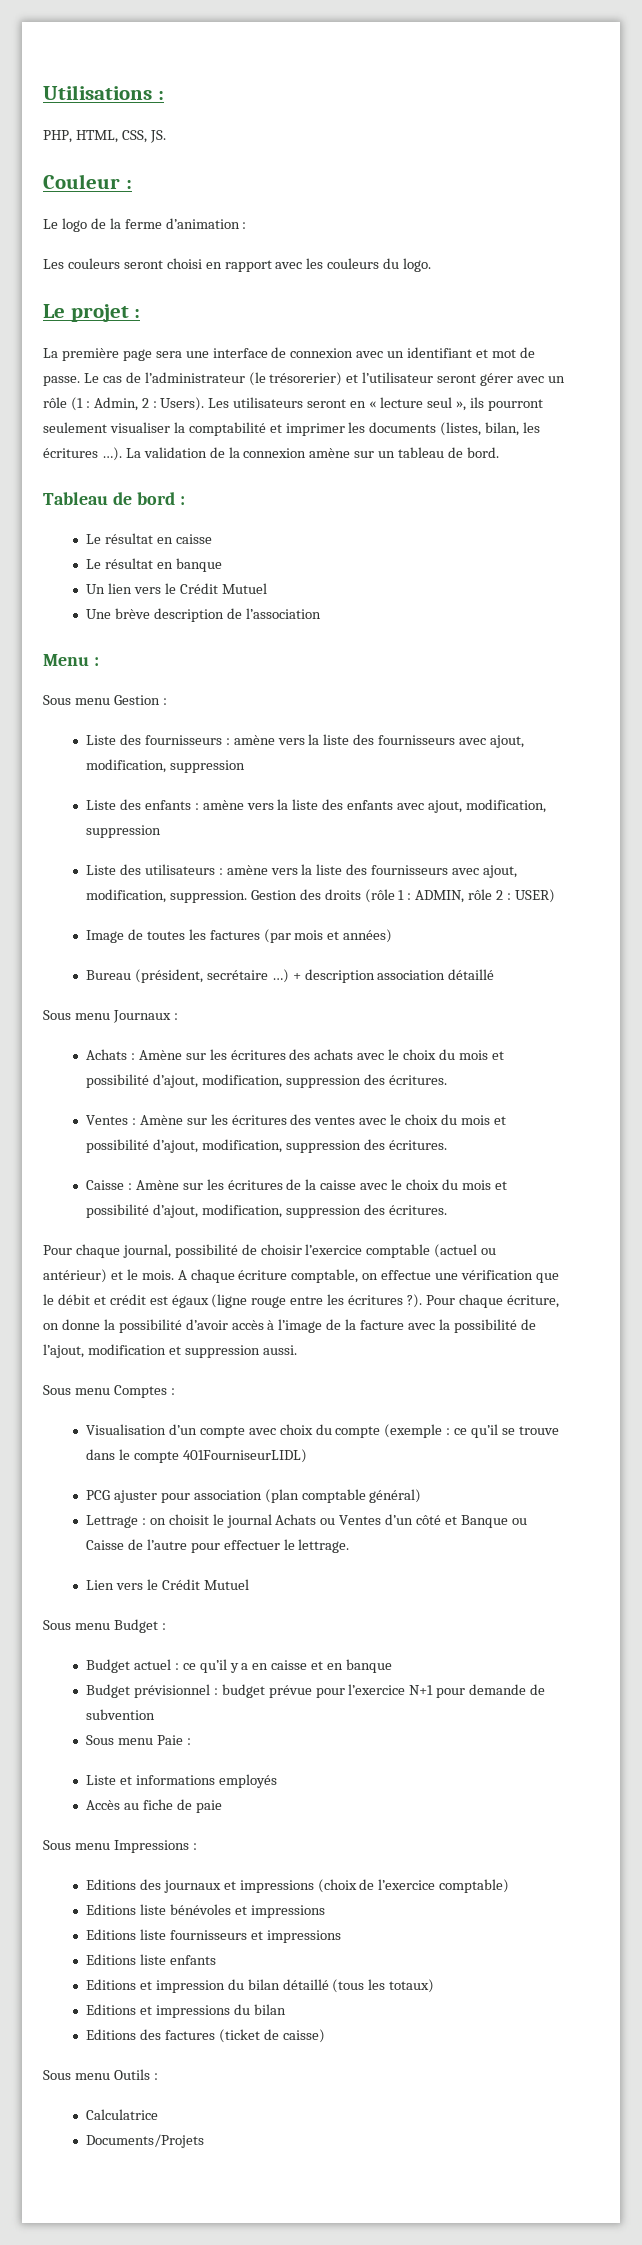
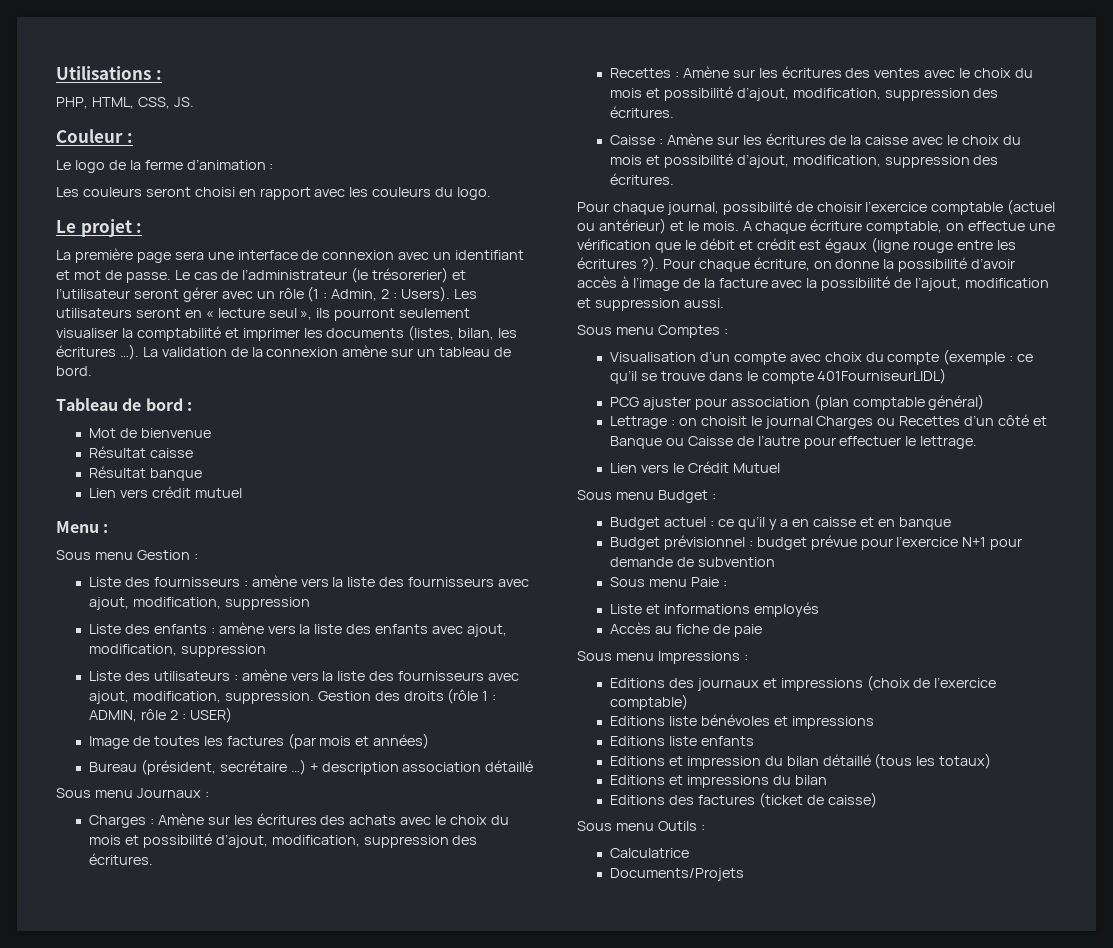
- Le résultat en caisse
- Le résultat en banque
- Un lien vers le Crédit Mutuel
- Une brève description de l’association
+ Mot de bienvenue
+ Résultat caisse
+ Résultat banque
+ Lien vers crédit mutuel
- Achats : Amène sur les écritures des achats avec le choix du mois et possibilité d’ajout, modification, suppression des écritures.
+ Charges : Amène sur les écritures des achats avec le choix du mois et possibilité d’ajout, modification, suppression des écritures.
- Ventes : Amène sur les écritures des ventes avec le choix du mois et possibilité d’ajout, modification, suppression des écritures.
+ Recettes : Amène sur les écritures des ventes avec le choix du mois et possibilité d’ajout, modification, suppression des écritures.
- Lettrage : on choisit le journal Achats ou Ventes d’un côté et Banque ou Caisse de l’autre pour effectuer le lettrage.
+ Lettrage : on choisit le journal Charges ou Recettes d’un côté et Banque ou Caisse de l’autre pour effectuer le lettrage.
- Editions liste fournisseurs et impressions

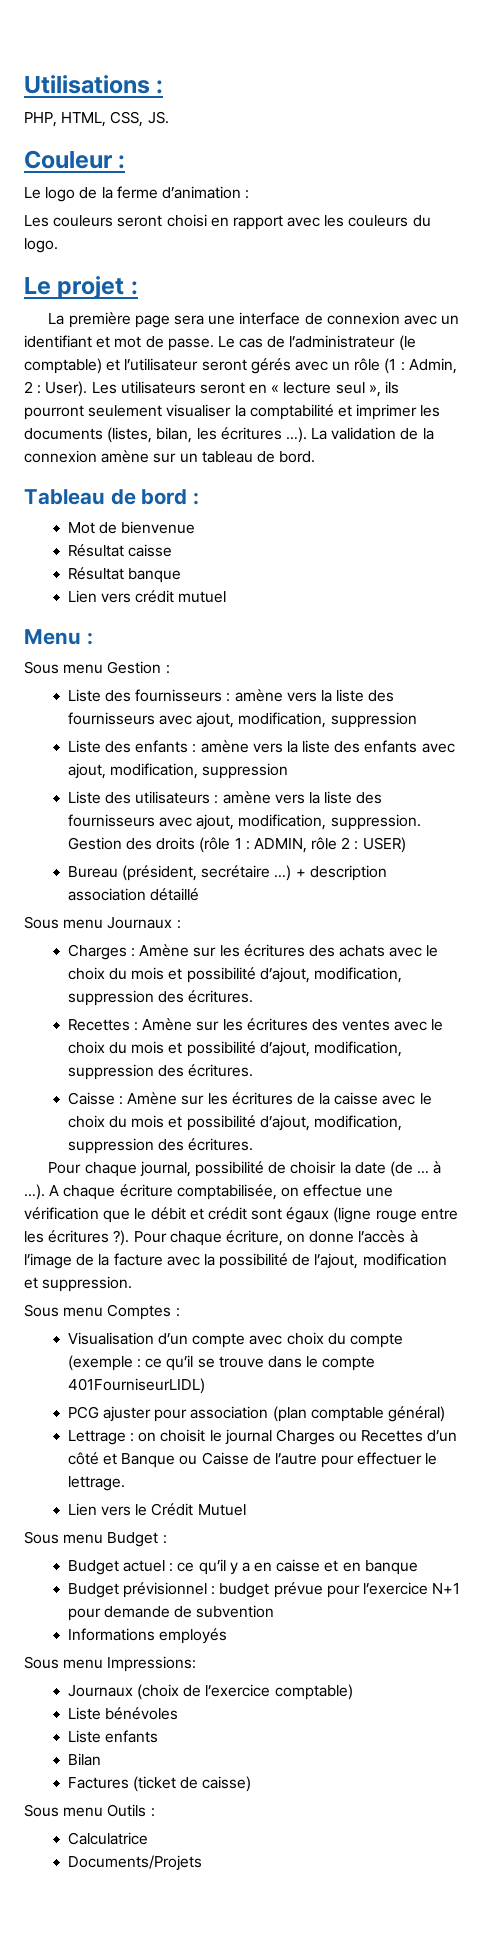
- Le cas de l’administrateur (le trésorerier) et l’utilisateur seront gérer avec un rôle (1 : Admin, 2 : Users).
+ Le cas de l’administrateur (le comptable) et l’utilisateur seront gérés avec un rôle (1 : Admin, 2 : User).
- Image de toutes les factures (par mois et années)
- Pour chaque journal, possibilité de choisir l’exercice comptable (actuel ou antérieur) et le mois.
+ Pour chaque journal, possibilité de choisir la date (de … à …).
- A chaque écriture comptable, on effectue une vérification que le débit et crédit est égaux (ligne rouge entre les écritures ?).
+ A chaque écriture comptabilisée, on effectue une vérification que le débit et crédit sont égaux (ligne rouge entre les écritures ?).
- Pour chaque écriture, on donne la possibilité d’avoir accès à l’image de la facture avec la possibilité de l’ajout, modification et suppression aussi.
+ Pour chaque écriture, on donne l’accès à l’image de la facture avec la possibilité de l’ajout, modification et suppression.
- Sous menu Paie :
- Liste et informations employés
- Accès au fiche de paie
- Sous menu Impressions :
- Editions des journaux et impressions (choix de l’exercice comptable)
+ Informations employés
+ Sous menu Impressions:
+ Journaux (choix de l’exercice comptable)
- Editions liste bénévoles et impressions
- Editions liste enfants
- Editions et impression du bilan détaillé (tous les totaux)
- Editions et impressions du bilan
- Editions des factures (ticket de caisse)
+ Liste bénévoles
+ Liste enfants
+ Bilan
+ Factures (ticket de caisse)

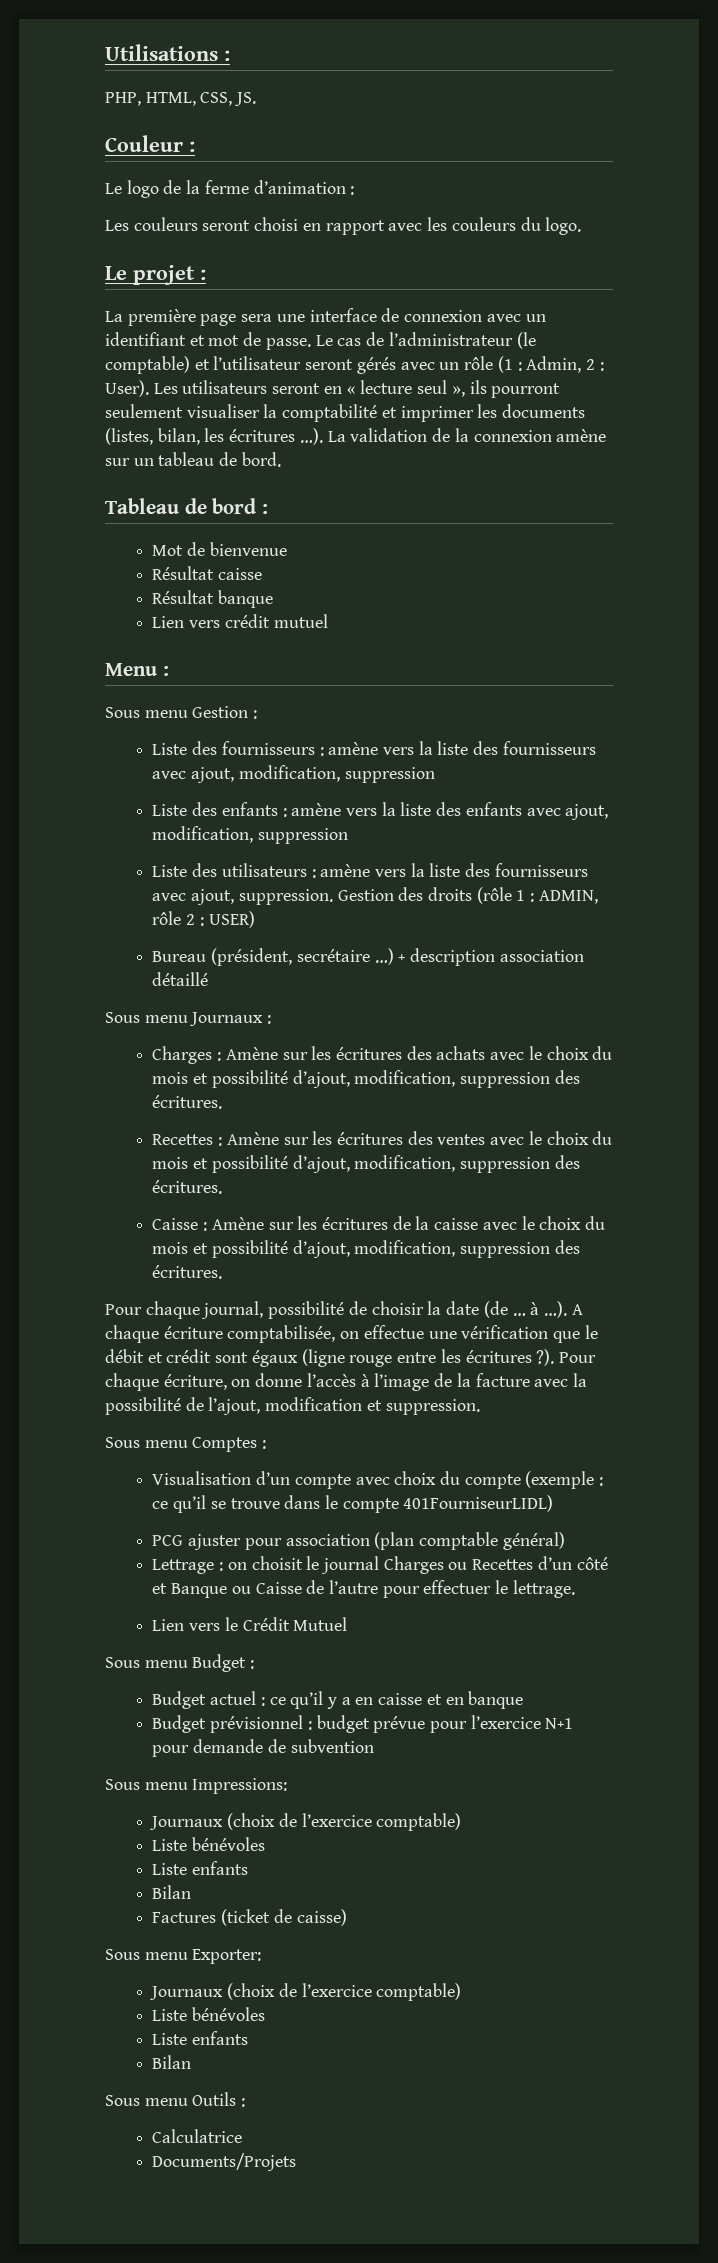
- Liste des utilisateurs : amène vers la liste des fournisseurs avec ajout, modification, suppression.
+ Liste des utilisateurs : amène vers la liste des fournisseurs avec ajout, suppression.
- Informations employés
+ Sous menu Exporter:
+ Journaux (choix de l’exercice comptable)
+ Liste bénévoles
+ Liste enfants
+ Bilan

